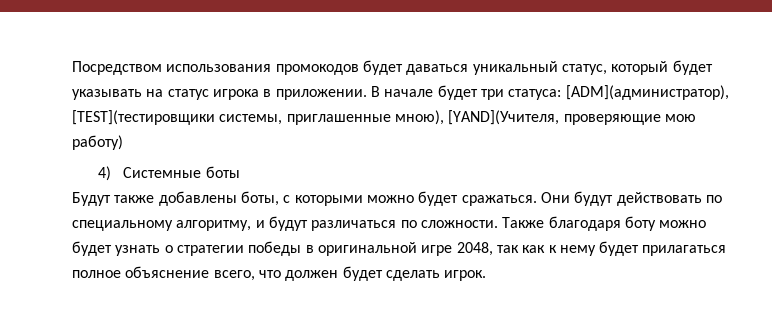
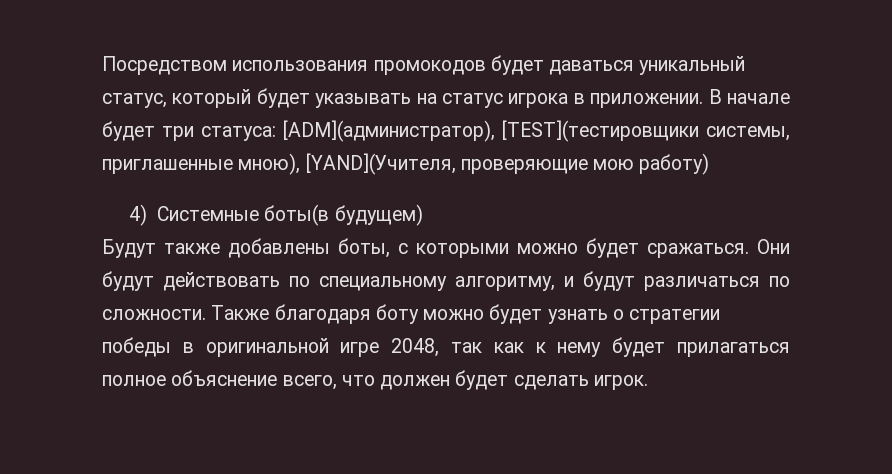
- 4) Системные боты
+ 4) Системные боты(в будущем)

